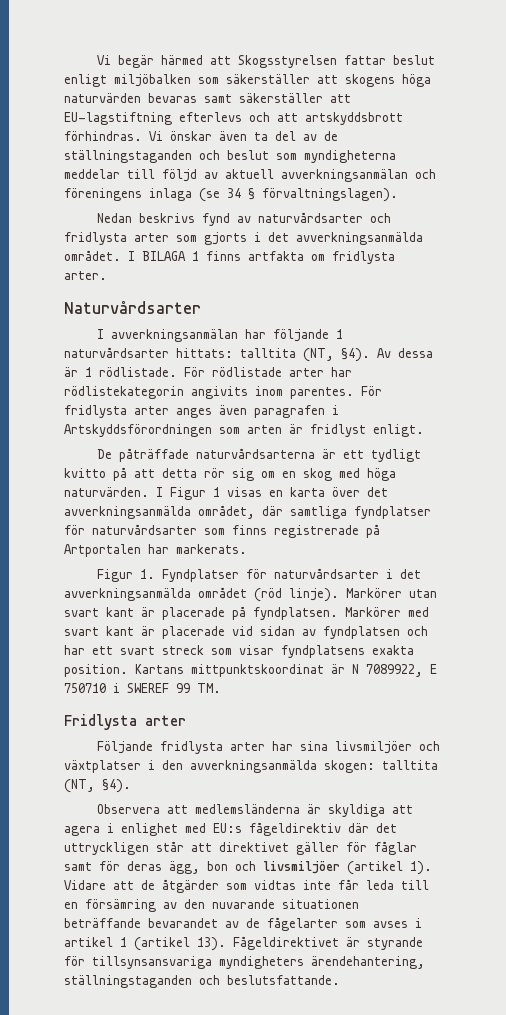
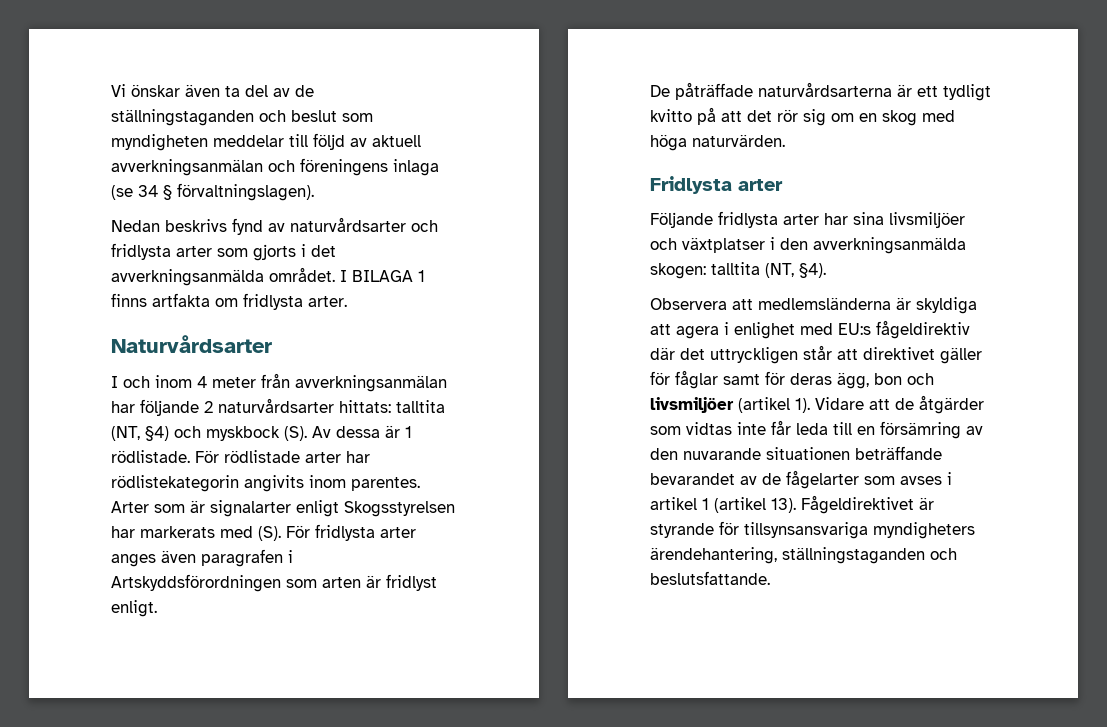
- Vi begär härmed att Skogsstyrelsen fattar beslut enligt miljöbalken som säkerställer att skogens höga naturvärden bevaras samt säkerställer att EU-lagstiftning efterlevs och att artskyddsbrott förhindras. Vi önskar även ta del av de ställningstaganden och beslut som myndigheterna meddelar till följd av aktuell avverkningsanmälan och föreningens inlaga (se 34 § förvaltningslagen).
+ Vi önskar även ta del av de ställningstaganden och beslut som myndigheten meddelar till följd av aktuell avverkningsanmälan och föreningens inlaga (se 34 § förvaltningslagen).
- I avverkningsanmälan har följande 1 naturvårdsarter hittats: talltita (NT, §4). Av dessa är 1 rödlistade.
+ I och inom 4 meter från avverkningsanmälan har följande 2 naturvårdsarter hittats: talltita (NT, §4) och myskbock (S). Av dessa är 1 rödlistade.
- För fridlysta arter anges även paragrafen i Artskyddsförordningen som arten är fridlyst enligt.
+ Arter som är signalarter enligt Skogsstyrelsen har markerats med (S). För fridlysta arter anges även paragrafen i Artskyddsförordningen som arten är fridlyst enligt.
- De påträffade naturvårdsarterna är ett tydligt kvitto på att detta rör sig om en skog med höga naturvärden. I Figur 1 visas en karta över det avverkningsanmälda området, där samtliga fyndplatser för naturvårdsarter som finns registrerade på Artportalen har markerats.
- Figur 1. Fyndplatser för naturvårdsarter i det avverkningsanmälda området (röd linje). Markörer utan svart kant är placerade på fyndplatsen. Markörer med svart kant är placerade vid sidan av fyndplatsen och har ett svart streck som visar fyndplatsens exakta position. Kartans mittpunktskoordinat är N 7089922, E 750710 i SWEREF 99 TM.
+ De påträffade naturvårdsarterna är ett tydligt kvitto på att det rör sig om en skog med höga naturvärden.

